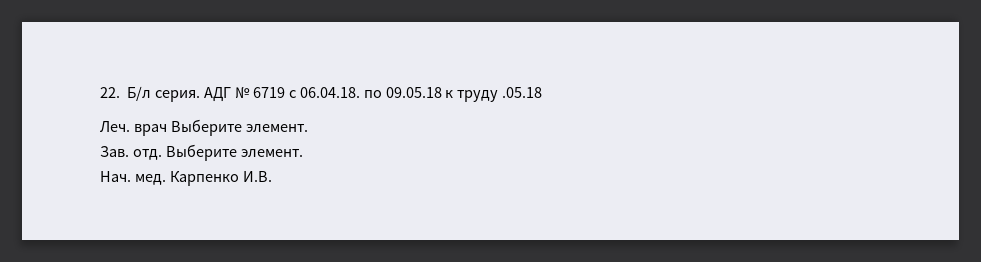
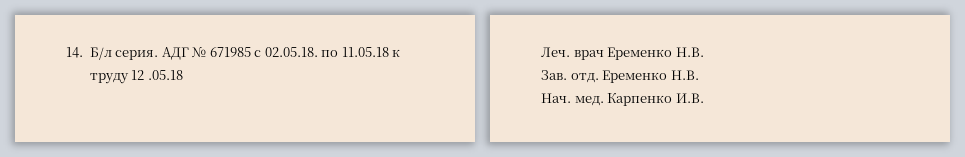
- 22. Б/л серия.
+ 14. Б/л серия.
- АДГ № 6719 с 06.04.18. по 09.05.18 к труду .05.18
+ АДГ № 671985 с 02.05.18. по 11.05.18 к труду 12 .05.18
- Леч. врач Выберите элемент.
+ Леч. врач Еременко Н.В.
- Зав. отд. Выберите элемент.
+ Зав. отд. Еременко Н.В.

